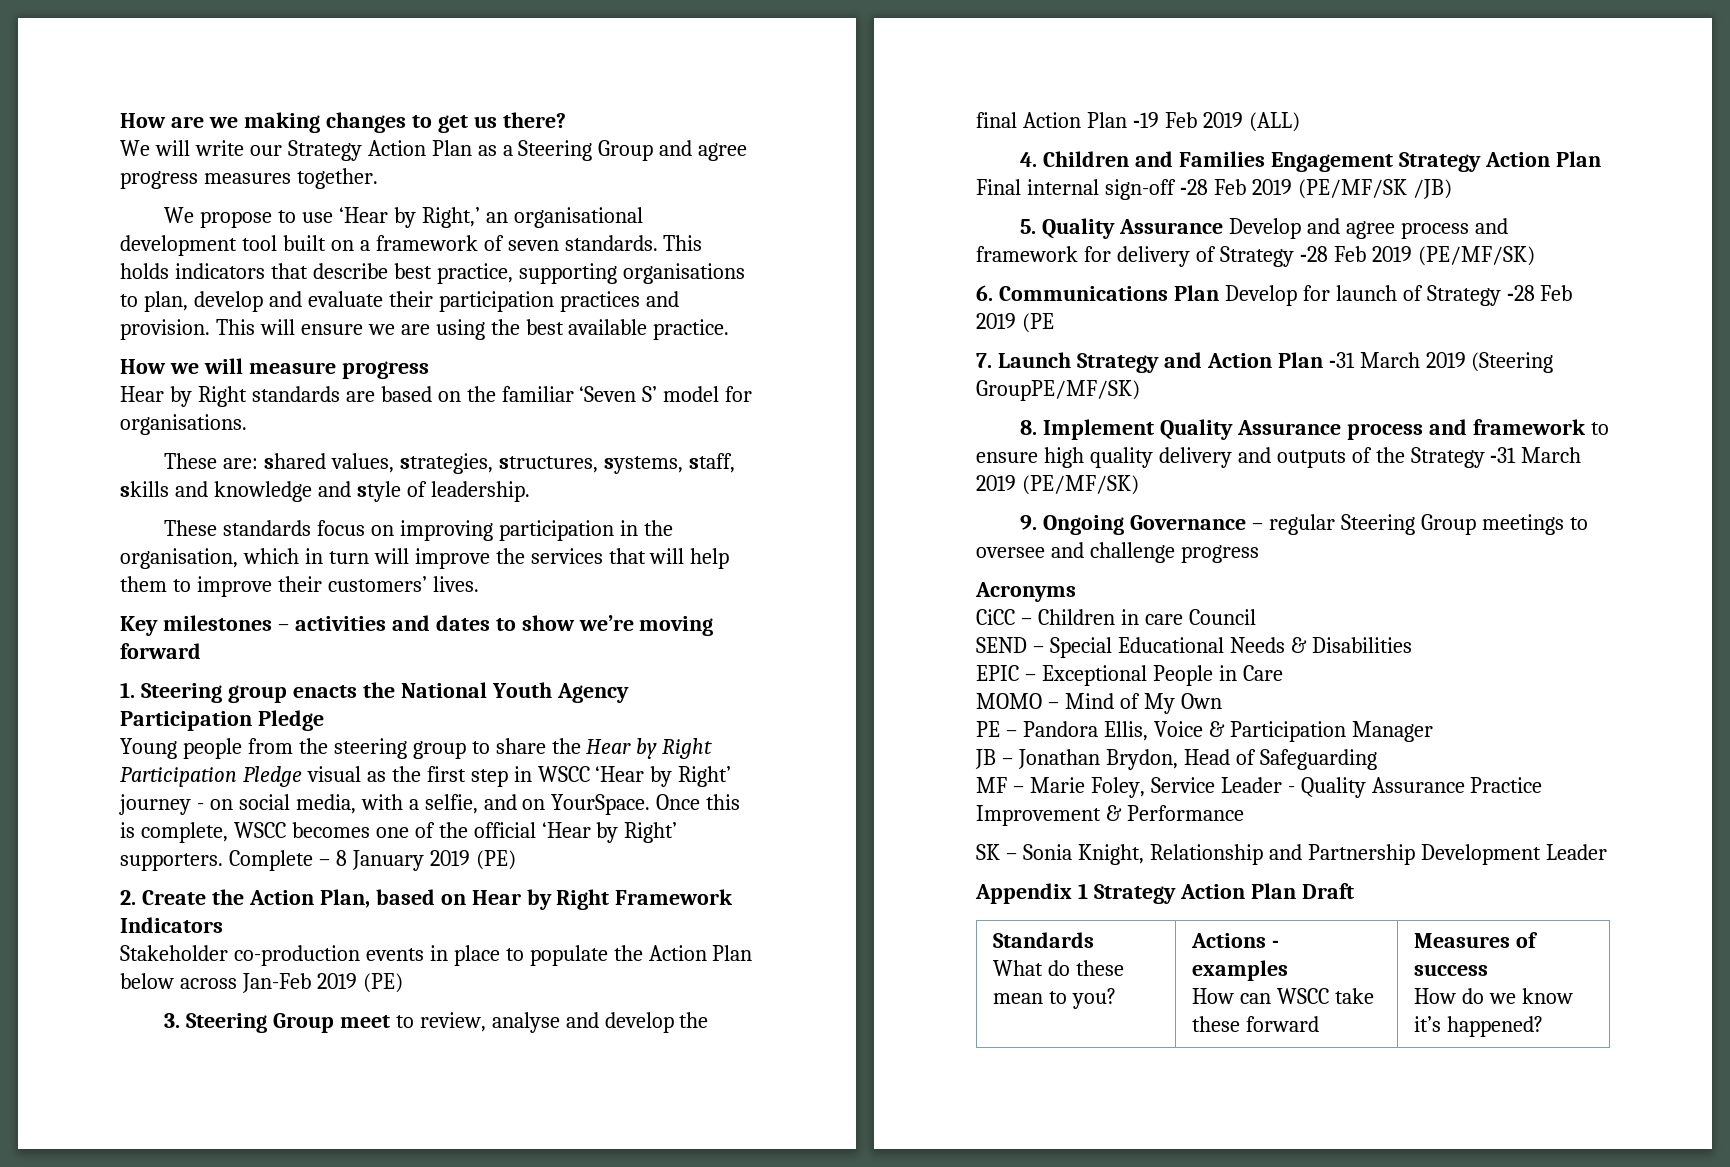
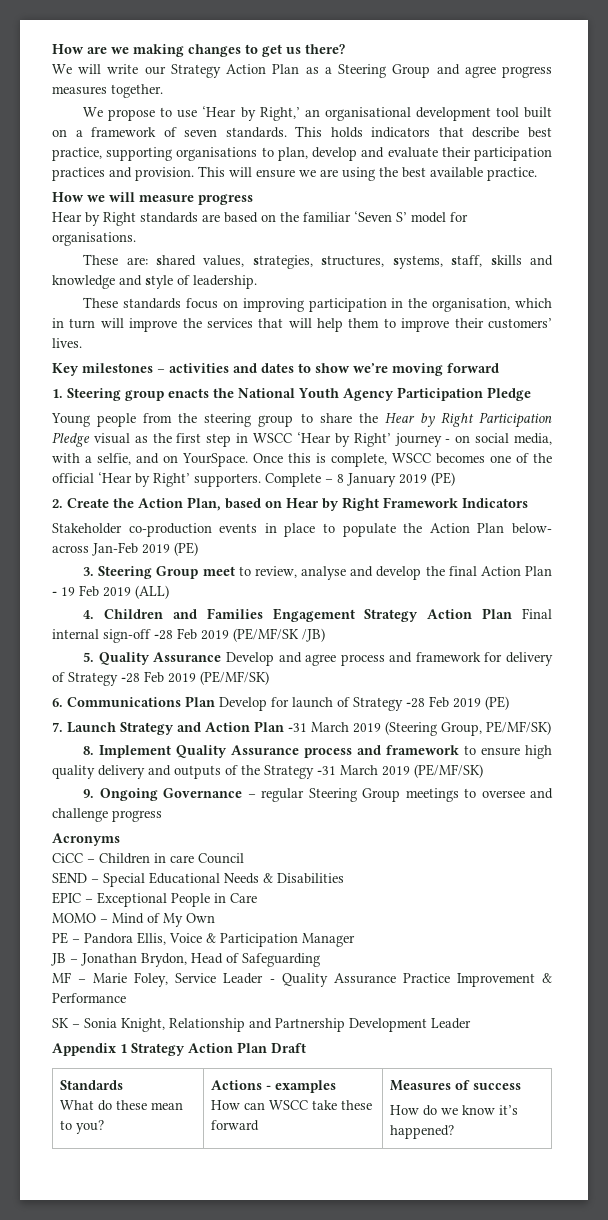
- Stakeholder co-production events in place to populate the Action Plan below across Jan-Feb 2019 (PE)
+ Stakeholder co-production events in place to populate the Action Plan below- across Jan-Feb 2019 (PE)
- 3. Steering Group meet to review, analyse and develop the final Action Plan -19 Feb 2019 (ALL)
+ 3. Steering Group meet to review, analyse and develop the final Action Plan - 19 Feb 2019 (ALL)
- 6. Communications Plan Develop for launch of Strategy -28 Feb 2019 (PE
+ 6. Communications Plan Develop for launch of Strategy -28 Feb 2019 (PE)
- 7. Launch Strategy and Action Plan -31 March 2019 (Steering GroupPE/MF/SK)
+ 7. Launch Strategy and Action Plan -31 March 2019 (Steering Group, PE/MF/SK)

